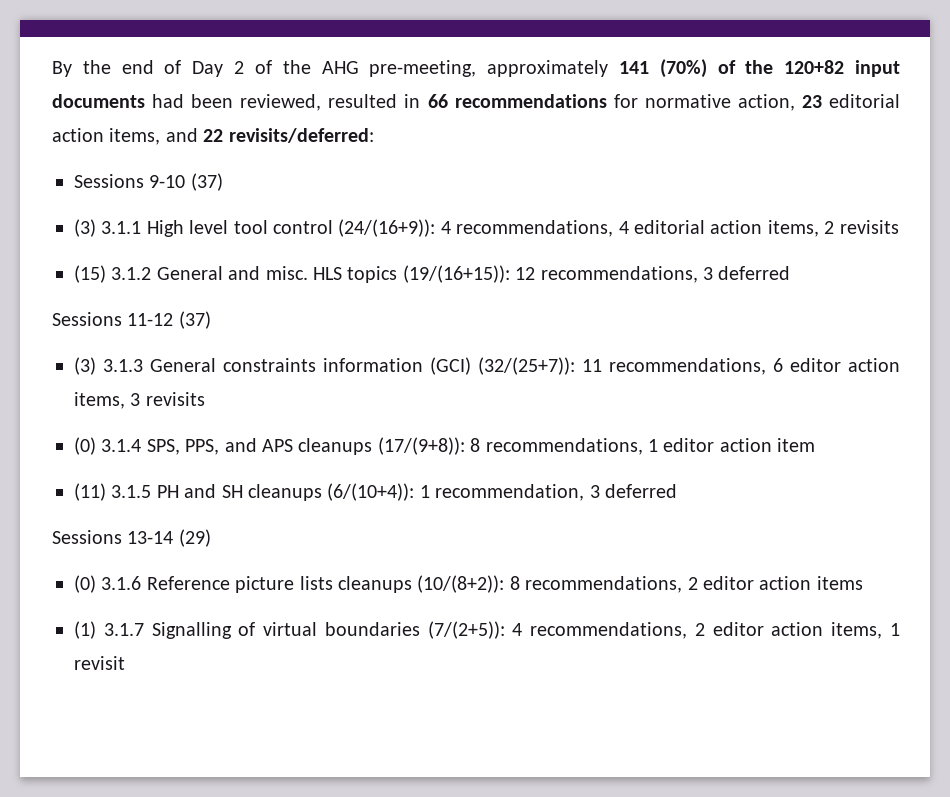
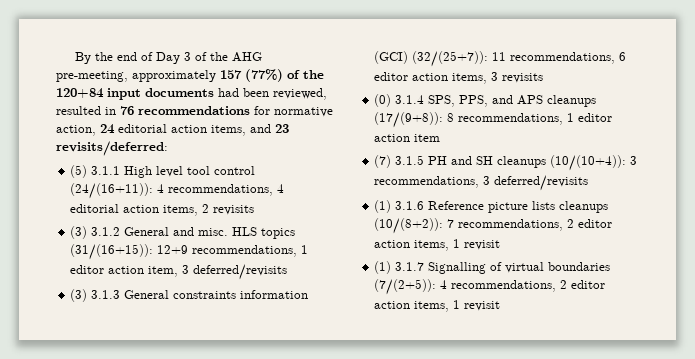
- By the end of Day 2 of the AHG pre-meeting, approximately 141 (70%) of the 120+82 input documents had been reviewed, resulted in 66 recommendations for normative action, 23 editorial action items, and 22 revisits/deferred:
+ By the end of Day 3 of the AHG pre-meeting, approximately 157 (77%) of the 120+84 input documents had been reviewed, resulted in 76 recommendations for normative action, 24 editorial action items, and 23 revisits/deferred:
- Sessions 9-10 (37)
- (3) 3.1.1 High level tool control (24/(16+9)): 4 recommendations, 4 editorial action items, 2 revisits
+ (5) 3.1.1 High level tool control (24/(16+11)): 4 recommendations, 4 editorial action items, 2 revisits
- (15) 3.1.2 General and misc.
+ (3) 3.1.2 General and misc.
- HLS topics (19/(16+15)): 12 recommendations, 3 deferred
- Sessions 11-12 (37)
+ HLS topics (31/(16+15)): 12+9 recommendations, 1 editor action item, 3 deferred/revisits
- (11) 3.1.5 PH and SH cleanups (6/(10+4)): 1 recommendation, 3 deferred
- Sessions 13-14 (29)
- (0) 3.1.6 Reference picture lists cleanups (10/(8+2)): 8 recommendations, 2 editor action items
+ (7) 3.1.5 PH and SH cleanups (10/(10+4)): 3 recommendations, 3 deferred/revisits
+ (1) 3.1.6 Reference picture lists cleanups (10/(8+2)): 7 recommendations, 2 editor action items, 1 revisit

